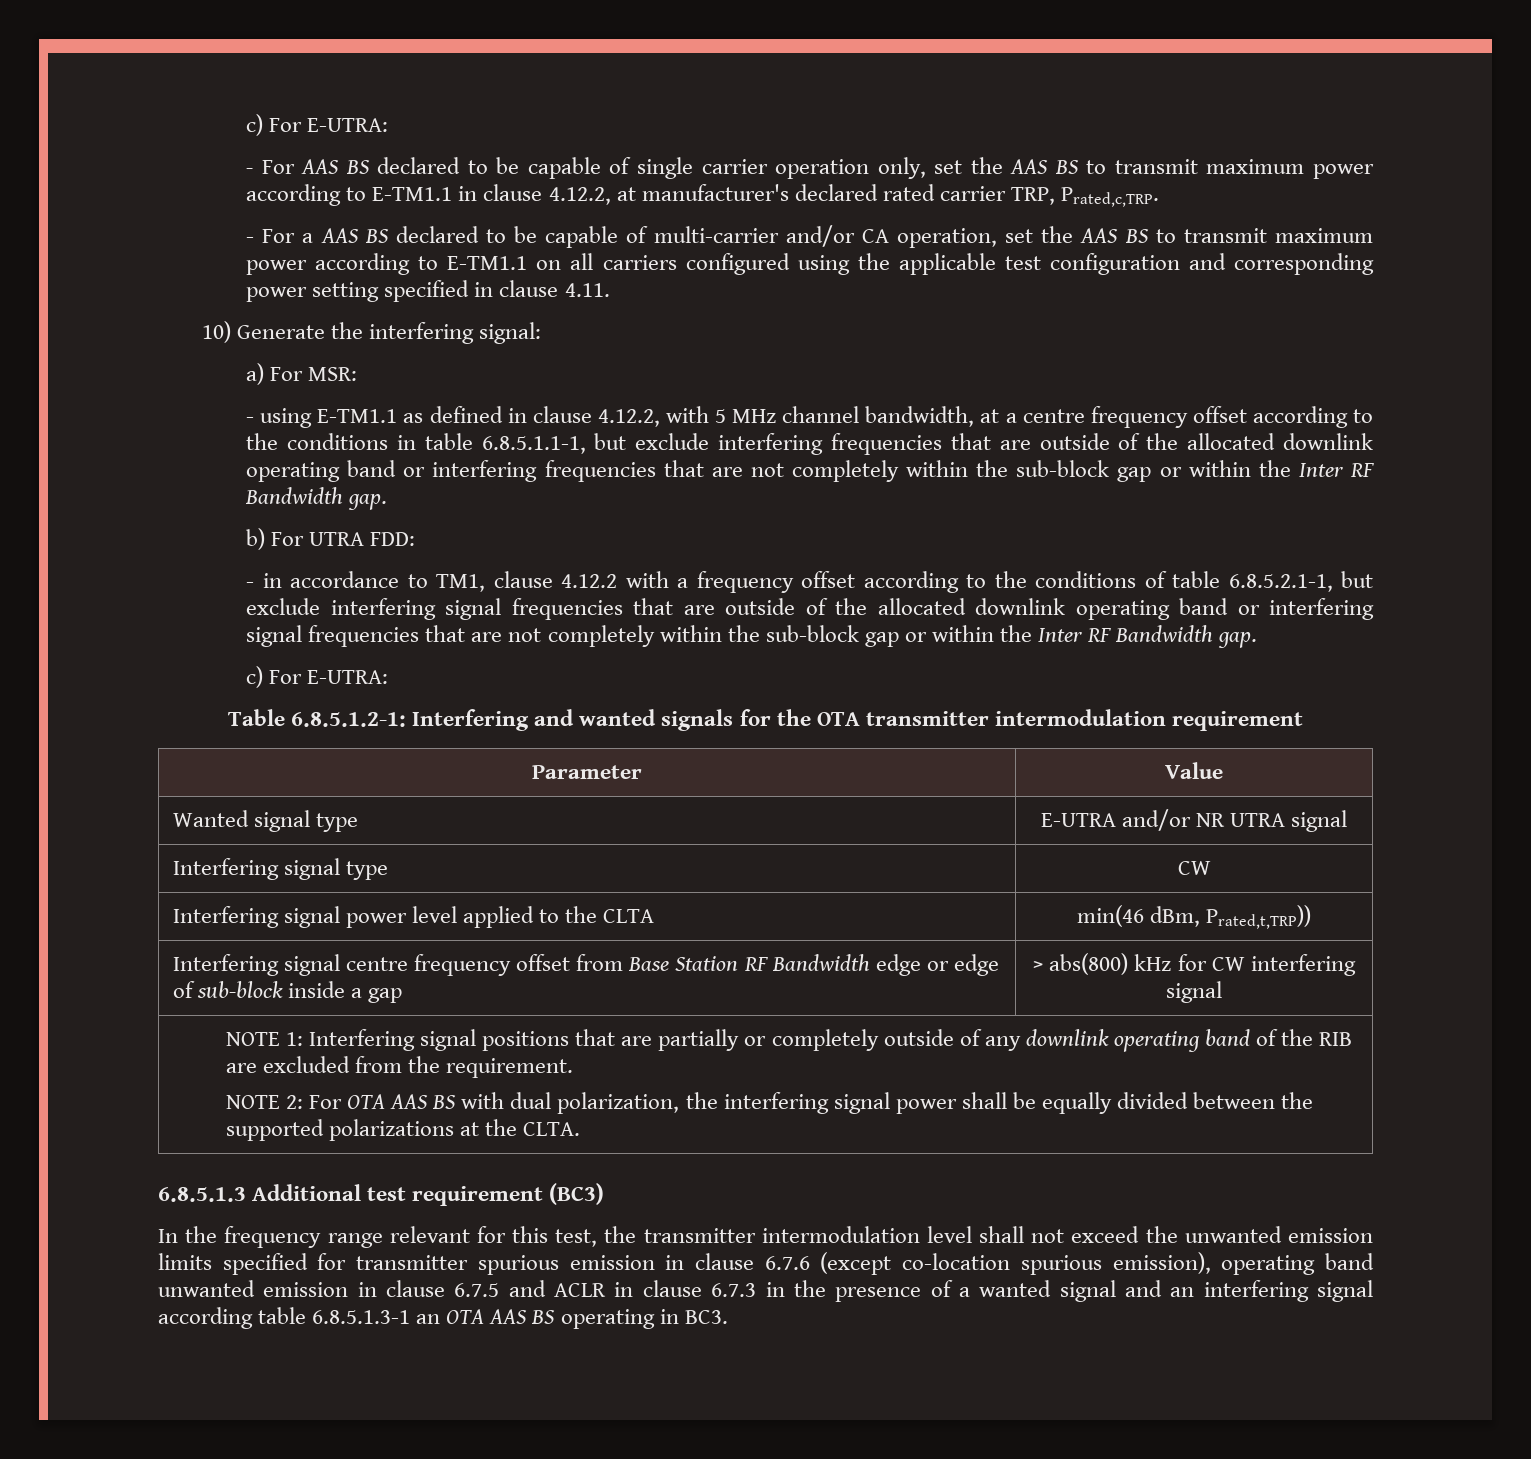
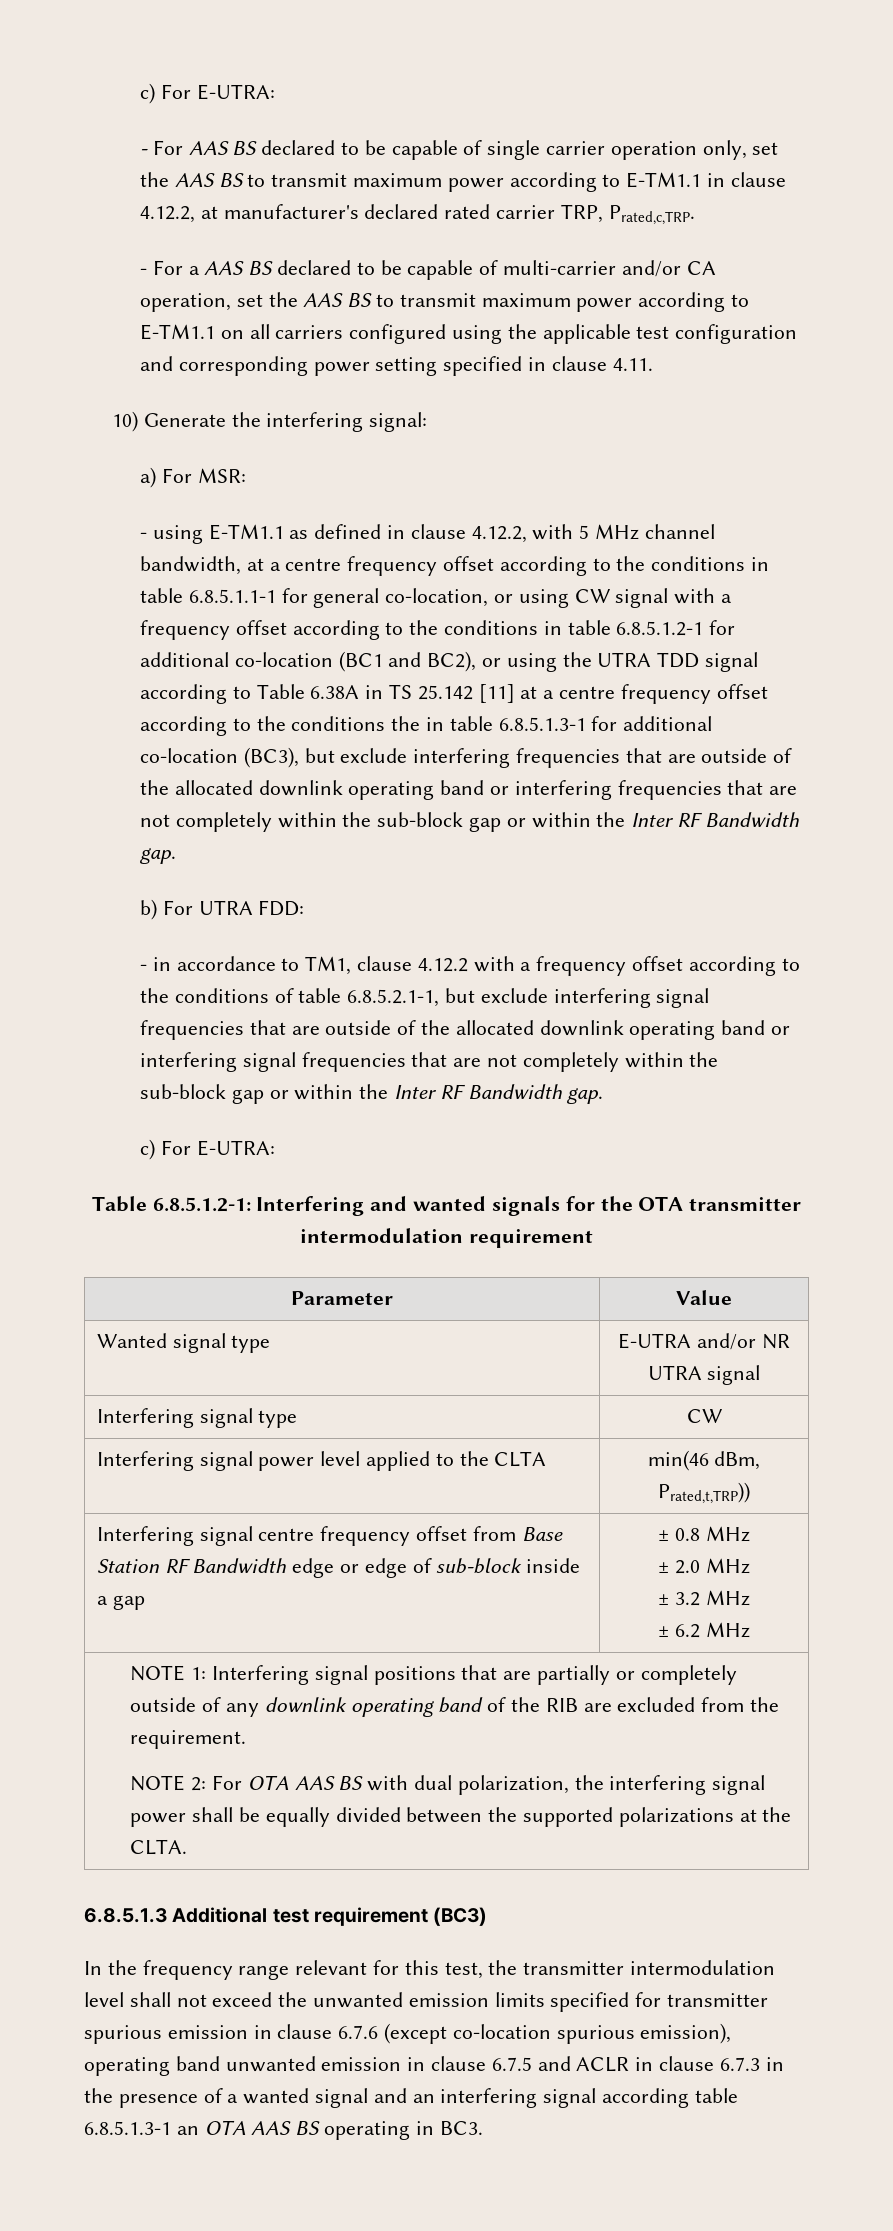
- - using E-TM1.1 as defined in clause 4.12.2, with 5 MHz channel bandwidth, at a centre frequency offset according to the conditions in table 6.8.5.1.1-1, but exclude interfering frequencies that are outside of the allocated downlink operating band or interfering frequencies that are not completely within the sub-block gap or within the Inter RF Bandwidth gap.
+ - using E-TM1.1 as defined in clause 4.12.2, with 5 MHz channel bandwidth, at a centre frequency offset according to the conditions in table 6.8.5.1.1-1 for general co-location, or using CW signal with a frequency offset according to the conditions in table 6.8.5.1.2-1 for additional co-location (BC1 and BC2), or using the UTRA TDD signal according to Table 6.38A in TS 25.142 [11] at a centre frequency offset according to the conditions the in table 6.8.5.1.3-1 for additional co-location (BC3), but exclude interfering frequencies that are outside of the allocated downlink operating band or interfering frequencies that are not completely within the sub-block gap or within the Inter RF Bandwidth gap.
- Interfering signal centre frequency offset from Base Station RF Bandwidth edge or edge of sub-block inside a gap | > abs(800) kHz for CW interfering signal
+ Interfering signal centre frequency offset from Base Station RF Bandwidth edge or edge of sub-block inside a gap | ± 0.8 MHz
+ ± 2.0 MHz
+ ± 3.2 MHz
+ ± 6.2 MHz

